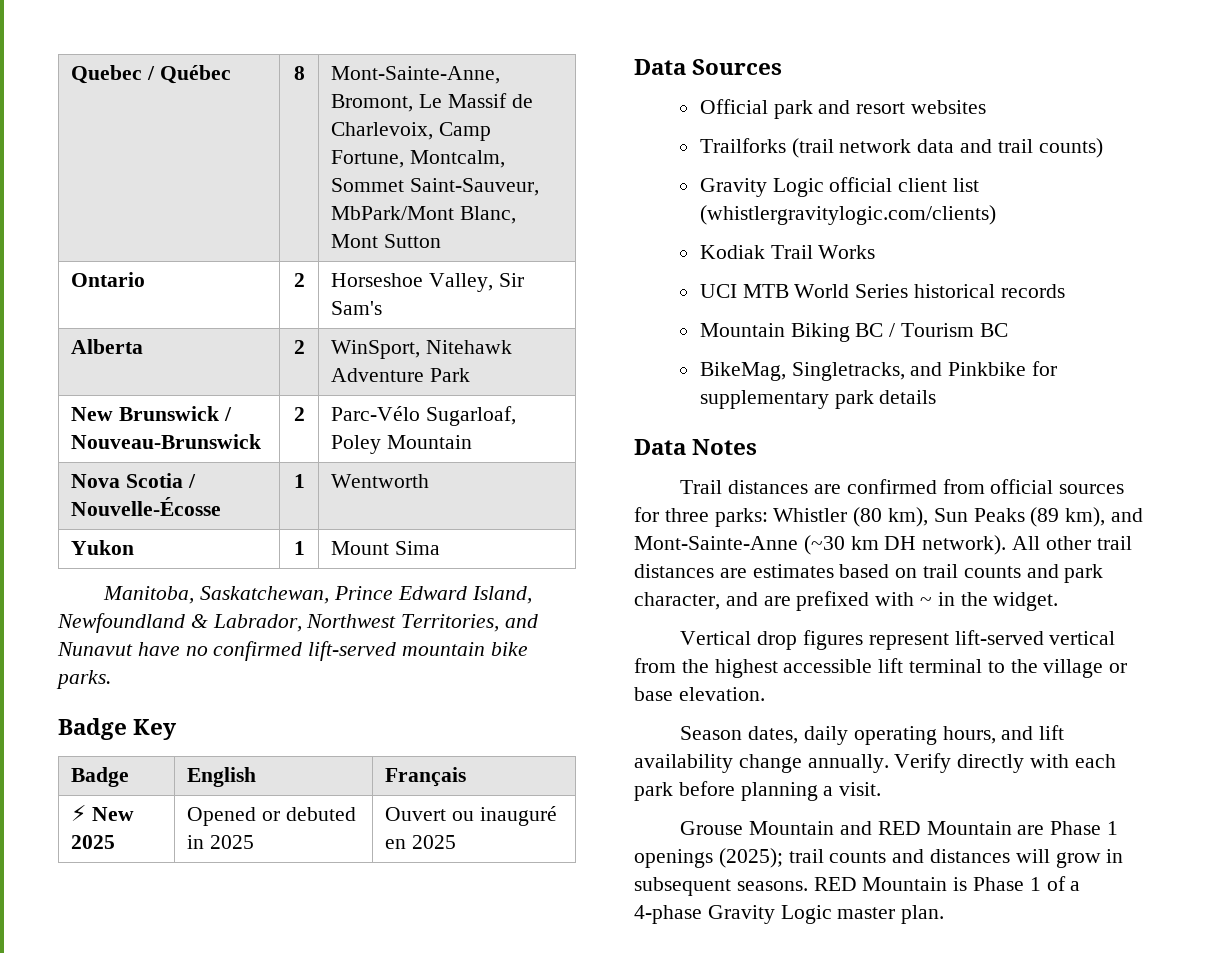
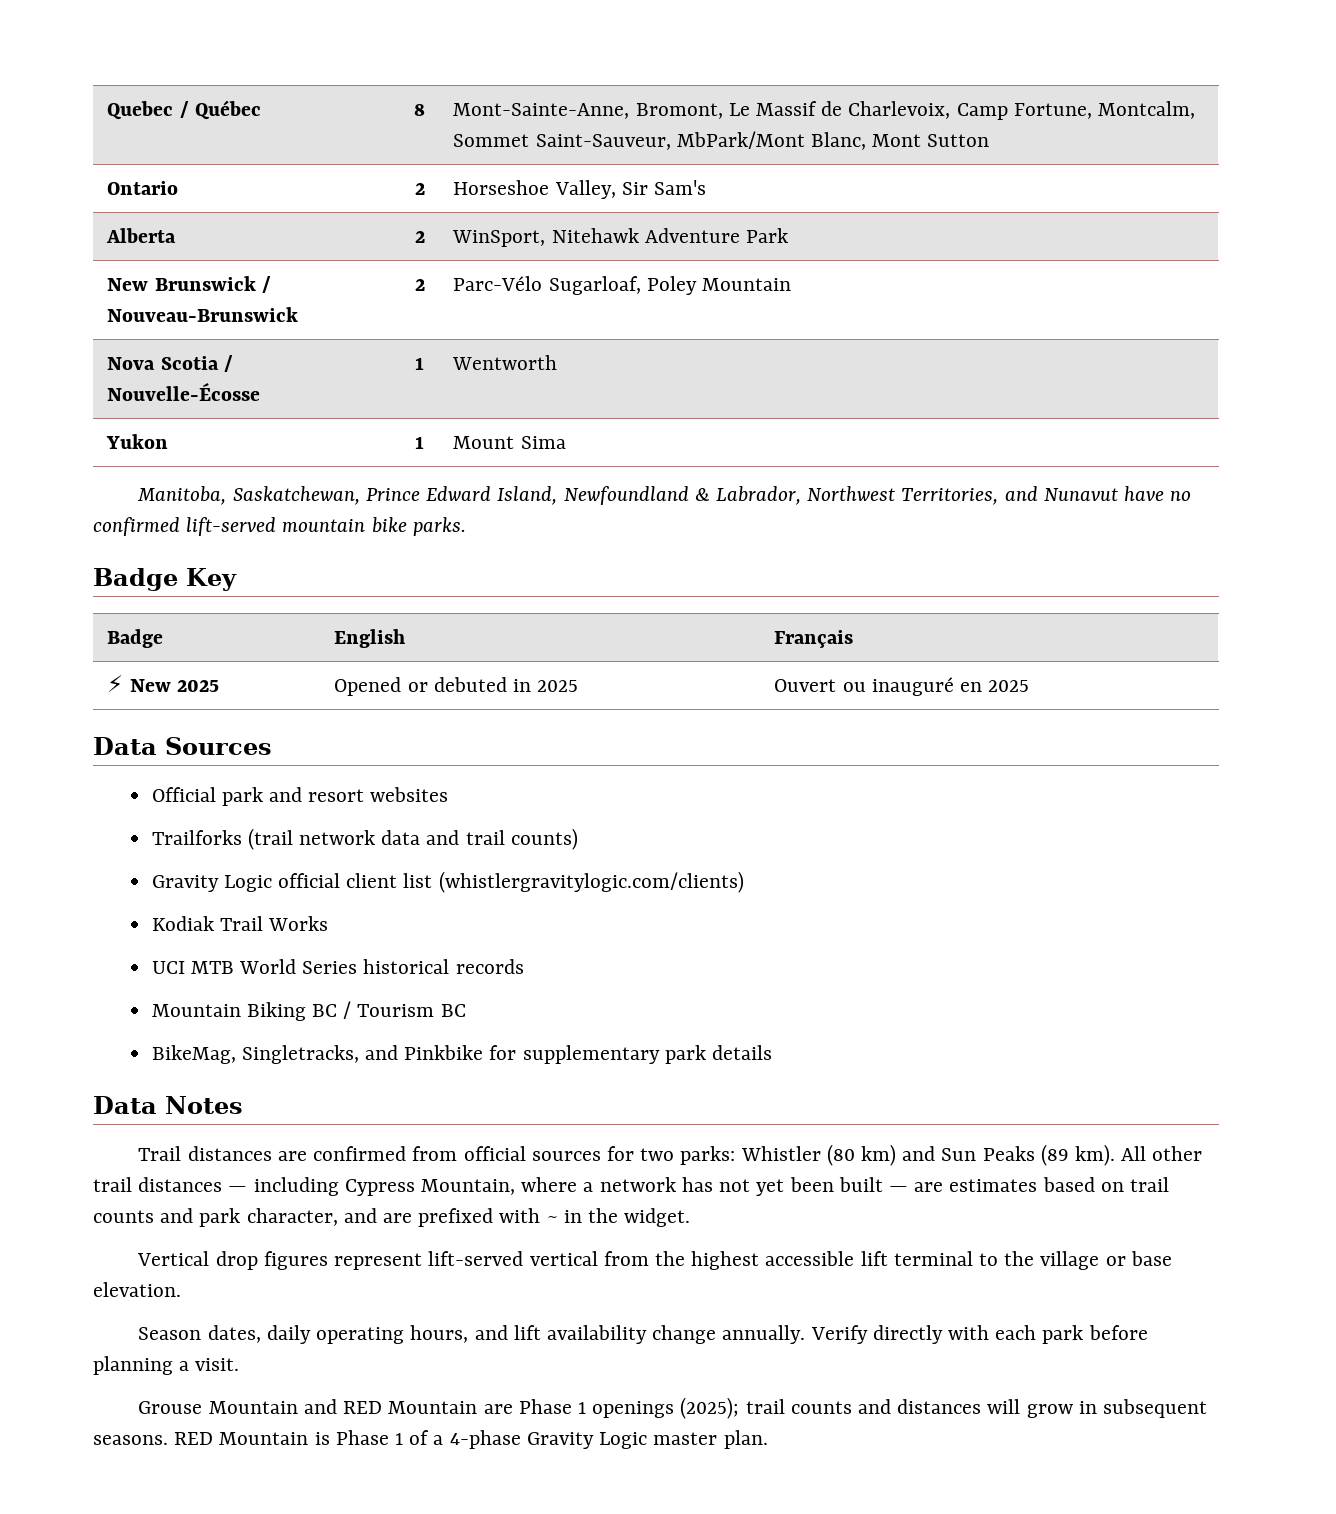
- Trail distances are confirmed from official sources for three parks: Whistler (80 km), Sun Peaks (89 km), and Mont-Sainte-Anne (~30 km DH network). All other trail distances are estimates based on trail counts and park character, and are prefixed with ~ in the widget.
+ Trail distances are confirmed from official sources for two parks: Whistler (80 km) and Sun Peaks (89 km). All other trail distances — including Cypress Mountain, where a network has not yet been built — are estimates based on trail counts and park character, and are prefixed with ~ in the widget.

